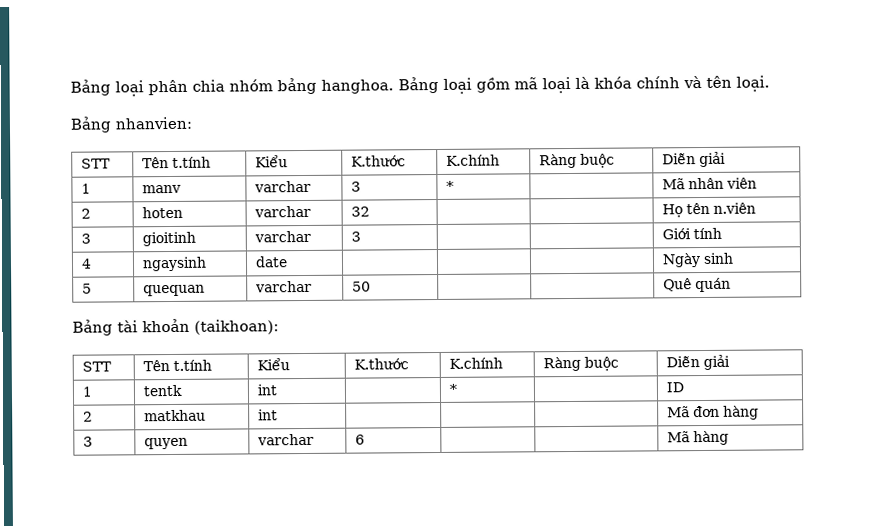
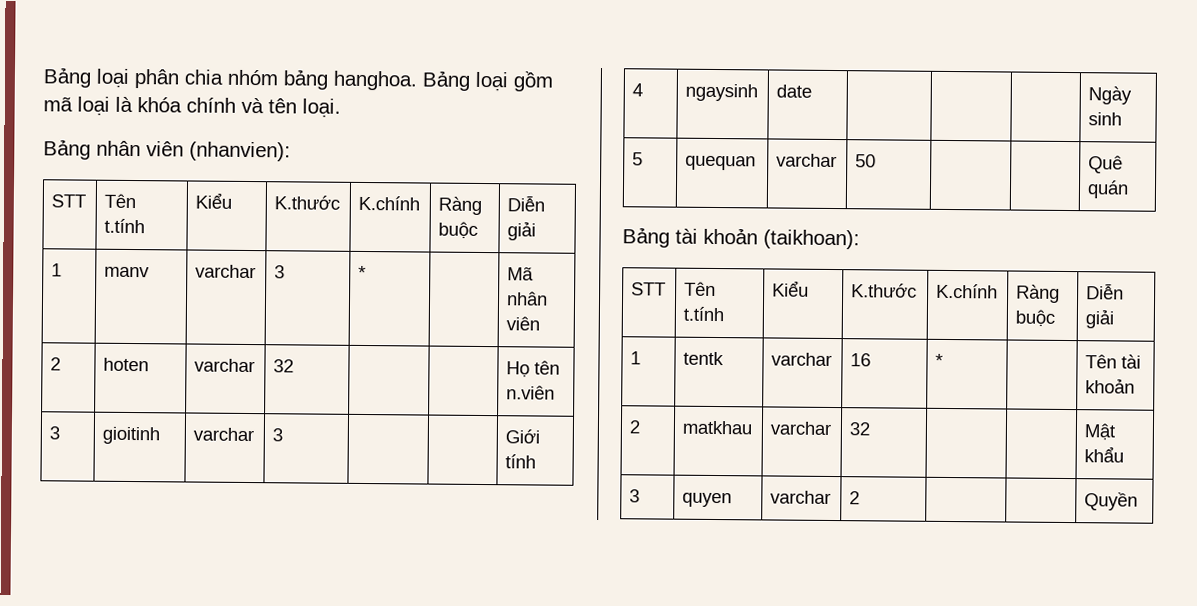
- Bảng nhanvien:
+ Bảng nhân viên (nhanvien):
- 1 | tentk | int | | * | | ID
+ 1 | tentk | varchar | 16 | * | | Tên tài khoản
- 2 | matkhau | int | | | | Mã đơn hàng
+ 2 | matkhau | varchar | 32 | | | Mật khẩu
- 3 | quyen | varchar | 6 | | | Mã hàng
+ 3 | quyen | varchar | 2 | | | Quyền

